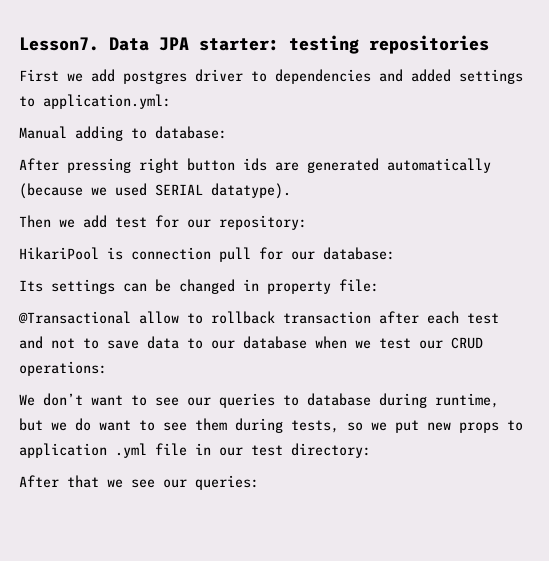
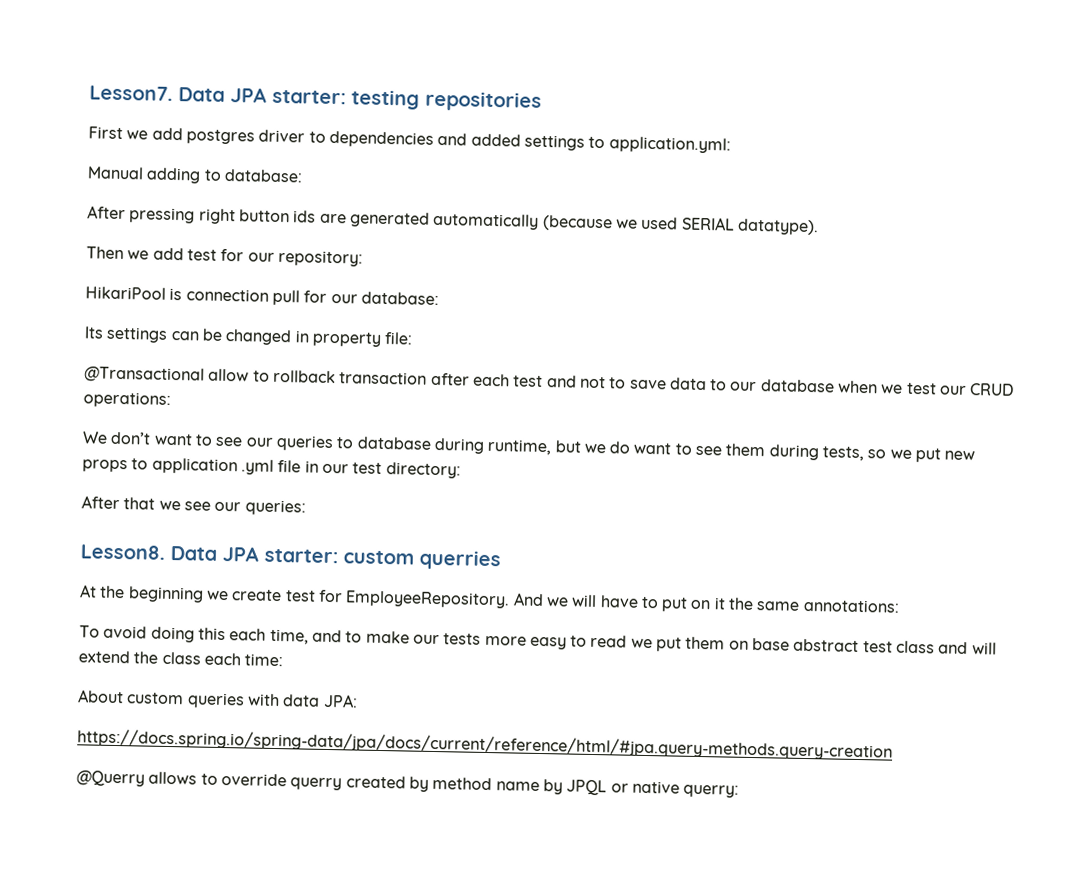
+ Lesson8. Data JPA starter: custom querries
+ At the beginning we create test for EmployeeRepository. And we will have to put on it the same annotations:
+ To avoid doing this each time, and to make our tests more easy to read we put them on base abstract test class and will extend the class each time:
+ About custom queries with data JPA:
+ https://docs.spring.io/spring-data/jpa/docs/current/reference/html/#jpa.query-methods.query-creation
+ @Querry allows to override querry created by method name by JPQL or native querry:

